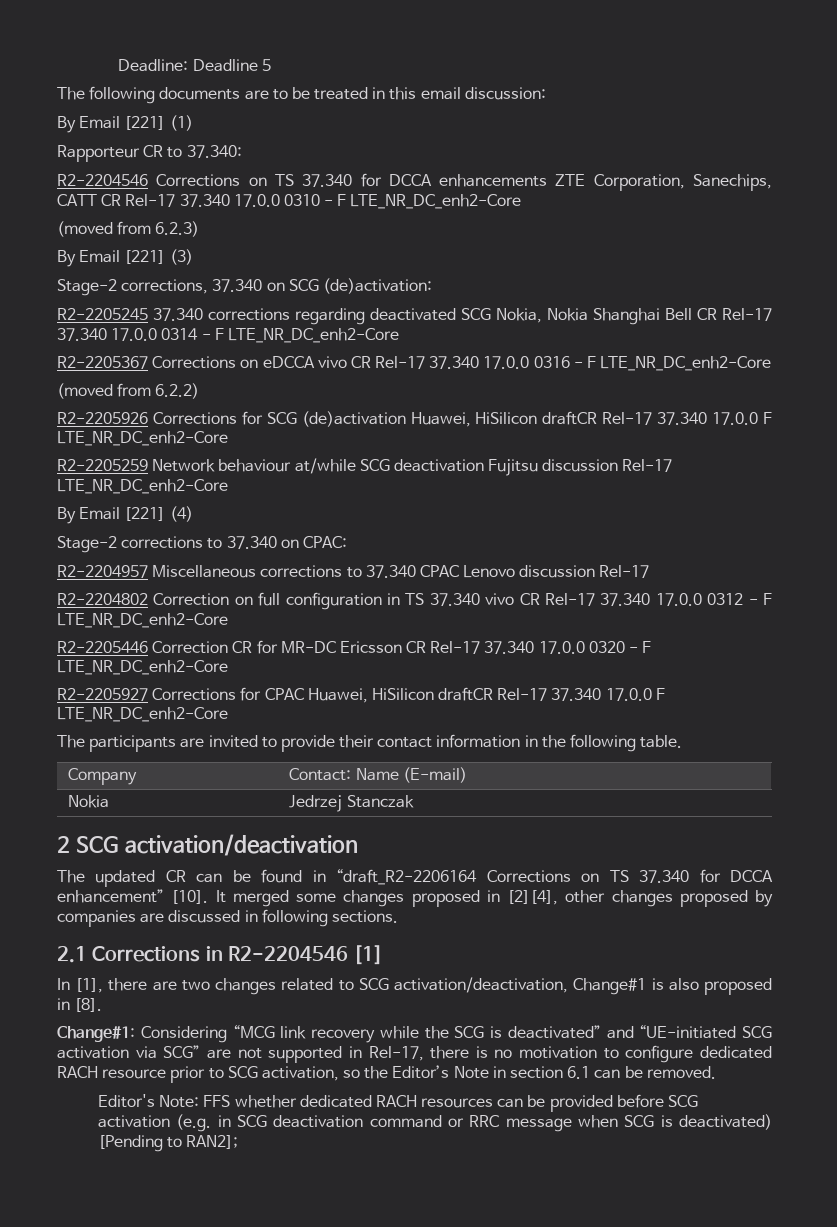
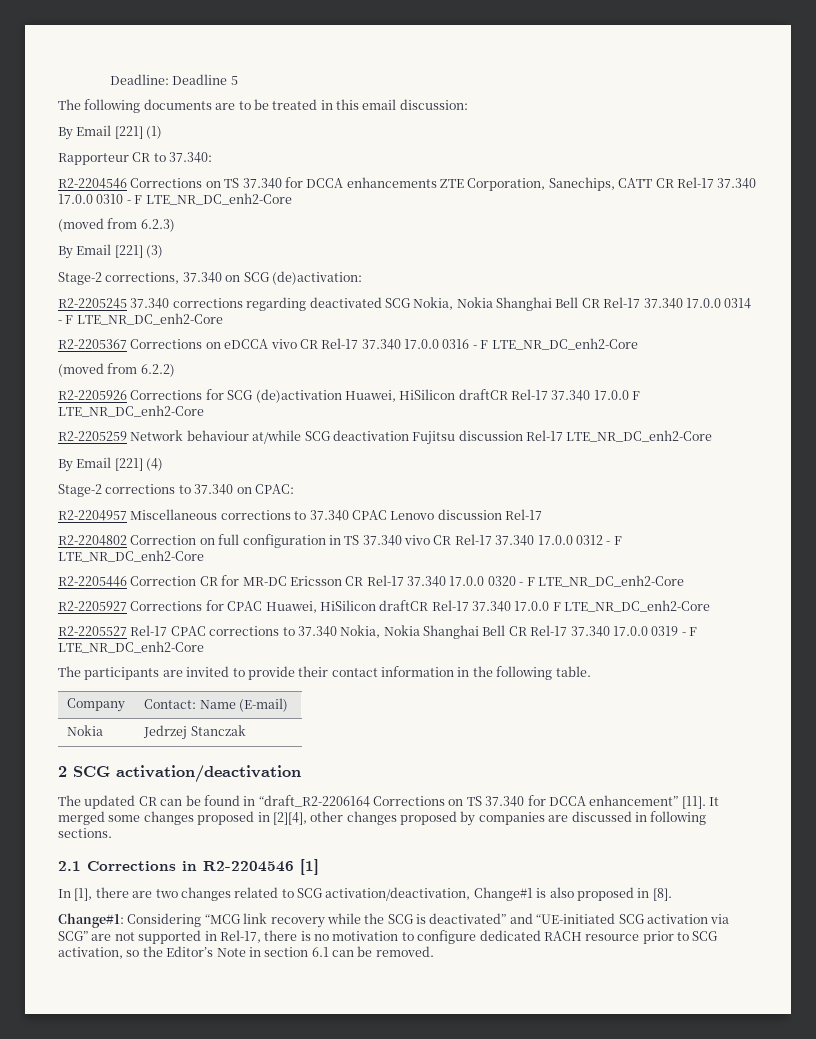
+ R2-2205527 Rel-17 CPAC corrections to 37.340 Nokia, Nokia Shanghai Bell CR Rel-17 37.340 17.0.0 0319 - F LTE_NR_DC_enh2-Core
- The updated CR can be found in “draft_R2-2206164 Corrections on TS 37.340 for DCCA enhancement” [10].
+ The updated CR can be found in “draft_R2-2206164 Corrections on TS 37.340 for DCCA enhancement” [11].
- Editor's Note: FFS whether dedicated RACH resources can be provided before SCG activation (e.g. in SCG deactivation command or RRC message when SCG is deactivated) [Pending to RAN2];

